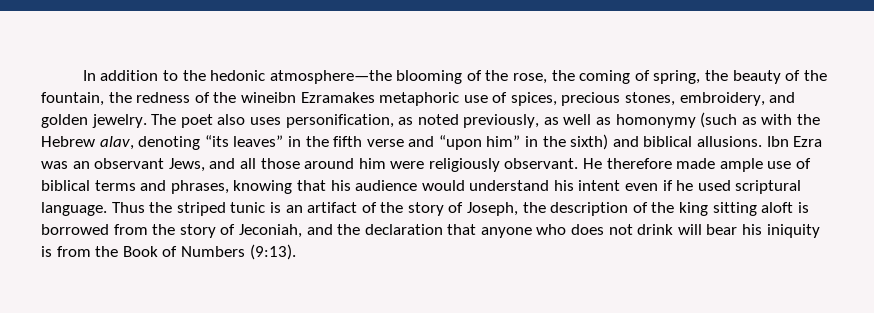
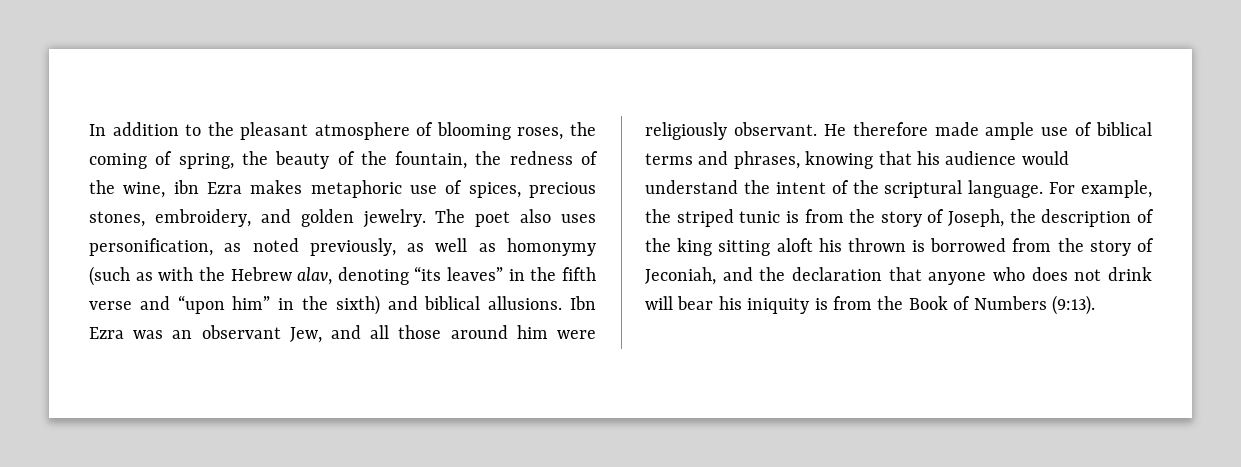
- In addition to the hedonic atmosphere—the blooming of the rose, the coming of spring, the beauty of the fountain, the redness of the wineibn Ezramakes metaphoric use of spices, precious stones, embroidery, and golden jewelry.
+ In addition to the pleasant atmosphere of blooming roses, the coming of spring, the beauty of the fountain, the redness of the wine, ibn Ezra makes metaphoric use of spices, precious stones, embroidery, and golden jewelry.
- Ibn Ezra was an observant Jews, and all those around him were religiously observant.
+ Ibn Ezra was an observant Jew, and all those around him were religiously observant.
- He therefore made ample use of biblical terms and phrases, knowing that his audience would understand his intent even if he used scriptural language. Thus the striped tunic is an artifact of the story of Joseph, the description of the king sitting aloft is borrowed from the story of Jeconiah, and the declaration that anyone who does not drink will bear his iniquity is from the Book of Numbers (9:13).
+ He therefore made ample use of biblical terms and phrases, knowing that his audience would understand the intent of the scriptural language. For example, the striped tunic is from the story of Joseph, the description of the king sitting aloft his thrown is borrowed from the story of Jeconiah, and the declaration that anyone who does not drink will bear his iniquity is from the Book of Numbers (9:13).

